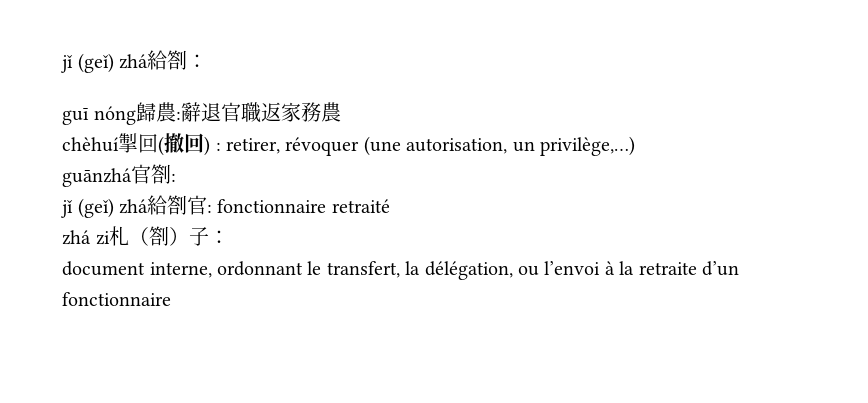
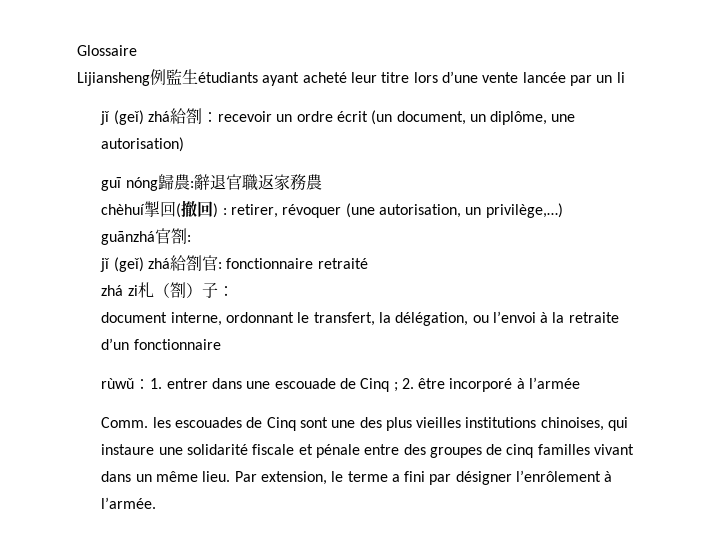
+ Glossaire
+ Lijiansheng例監生étudiants ayant acheté leur titre lors d’une vente lancée par un li
- jǐ (geǐ) zhá給劄：
+ jǐ (geǐ) zhá給劄：recevoir un ordre écrit (un document, un diplôme, une autorisation)
+ rùwǔ：1. entrer dans une escouade de Cinq ; 2. être incorporé à l’armée
+ Comm. les escouades de Cinq sont une des plus vieilles institutions chinoises, qui instaure une solidarité fiscale et pénale entre des groupes de cinq familles vivant dans un même lieu. Par extension, le terme a fini par désigner l’enrôlement à l’armée.

